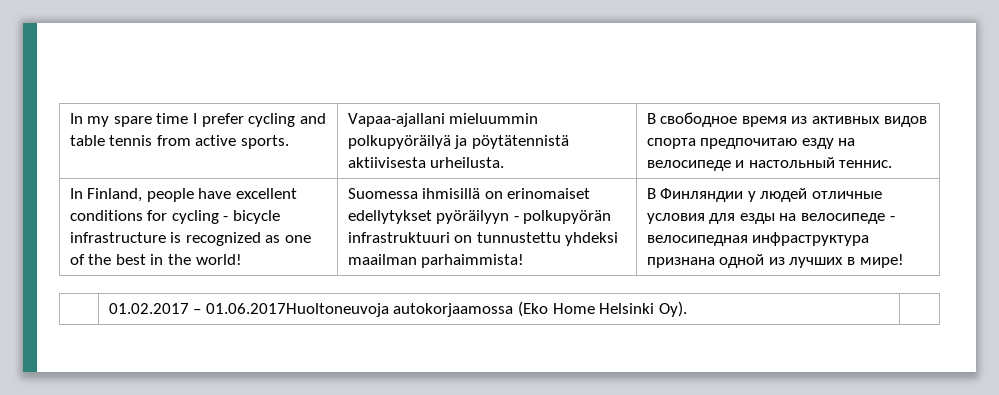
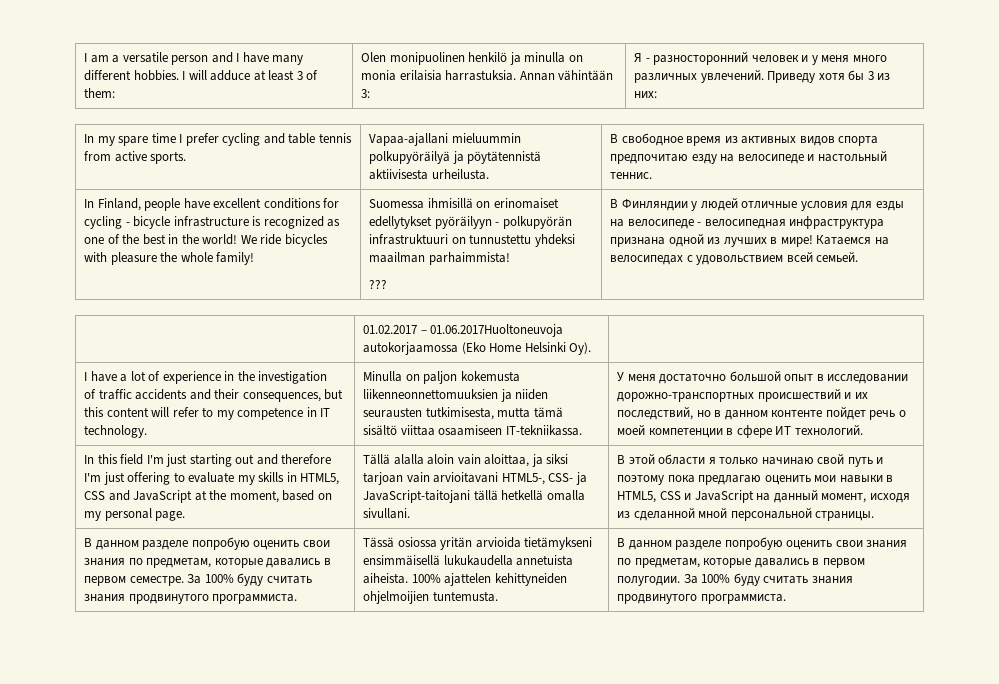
+ I am a versatile person and I have many different hobbies. I will adduce at least 3 of them: | Olen monipuolinen henkilö ja minulla on monia erilaisia harrastuksia. Annan vähintään 3: | Я - разносторонний человек и у меня много различных увлечений. Приведу хотя бы 3 из них:
+ We ride bicycles with pleasure the whole family!
+ ???
+ Катаемся на велосипедах с удовольствием всей семьей.
+ I have a lot of experience in the investigation
+ of traffic accidents and their consequences, but this content will refer to my competence in IT technology. | Minulla on paljon kokemusta liikenneonnettomuuksien ja niiden seurausten tutkimisesta, mutta tämä sisältö viittaa osaamiseen IT-tekniikassa. | У меня достаточно большой опыт в исследовании дорожно-транспортных происшествий и их последствий, но в данном контенте пойдет речь о моей компетенции в сфере ИТ технологий.
+ In this field I'm just starting out and therefore I'm just offering to evaluate my skills in HTML5, CSS and JavaScript at the moment, based on my personal page. | Tällä alalla aloin vain aloittaa, ja siksi tarjoan vain arvioitavani HTML5-, CSS- ja JavaScript-taitojani tällä hetkellä omalla sivullani. | В этой области я только начинаю свой путь и поэтому пока предлагаю оценить мои навыки в HTML5, СSS и JavaScript на данный момент, исходя из сделанной мной персональной страницы.
+ В данном разделе попробую оценить свои знания по предметам, которые давались в первом семестре. За 100% буду считать знания продвинутого программиста. | Tässä osiossa yritän arvioida tietämykseni ensimmäisellä lukukaudella annetuista aiheista. 100% ajattelen kehittyneiden ohjelmoijien tuntemusta. | В данном разделе попробую оценить свои знания по предметам, которые давались в первом полугодии. За 100% буду считать знания продвинутого программиста.

